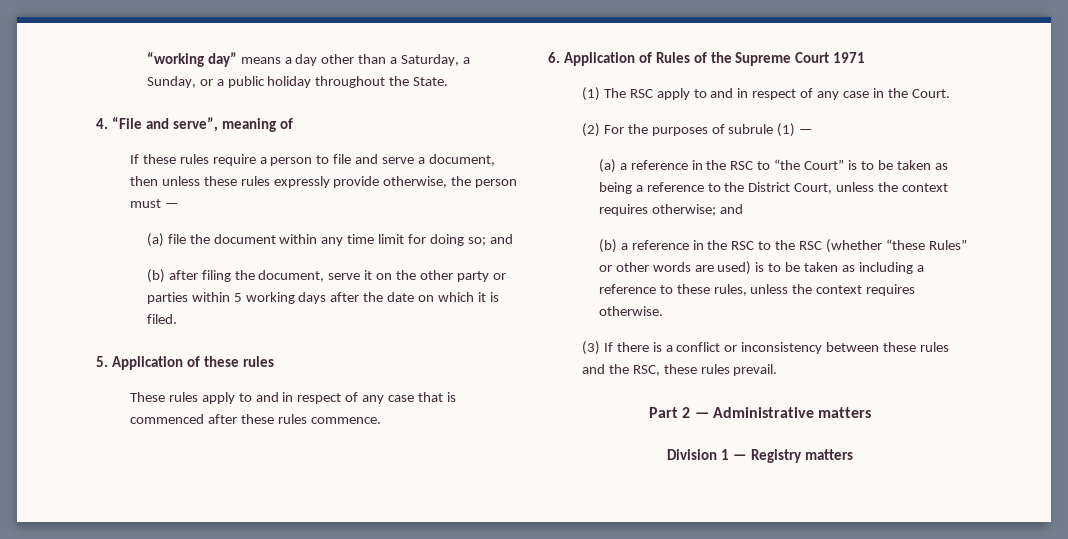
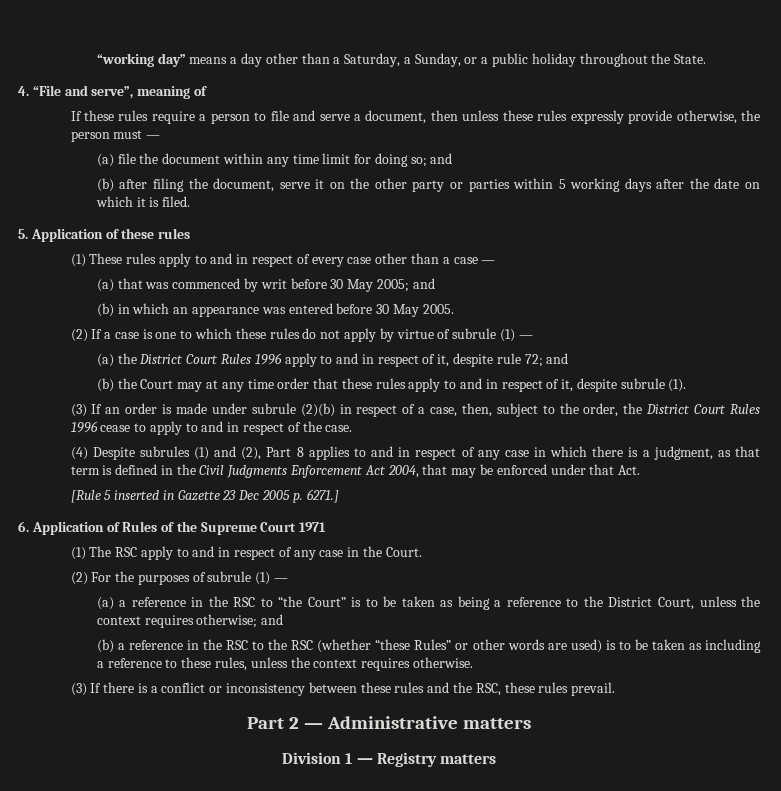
- These rules apply to and in respect of any case that is commenced after these rules commence.
+ (1) These rules apply to and in respect of every case other than a case —
+ (a) that was commenced by writ before 30 May 2005; and
+ (b) in which an appearance was entered before 30 May 2005.
+ (2) If a case is one to which these rules do not apply by virtue of subrule (1) —
+ (a) the District Court Rules 1996 apply to and in respect of it, despite rule 72; and
+ (b) the Court may at any time order that these rules apply to and in respect of it, despite subrule (1).
+ (3) If an order is made under subrule (2)(b) in respect of a case, then, subject to the order, the District Court Rules 1996 cease to apply to and in respect of the case.
+ (4) Despite subrules (1) and (2), Part 8 applies to and in respect of any case in which there is a judgment, as that term is defined in the Civil Judgments Enforcement Act 2004, that may be enforced under that Act.
+ [Rule 5 inserted in Gazette 23 Dec 2005 p. 6271.]

